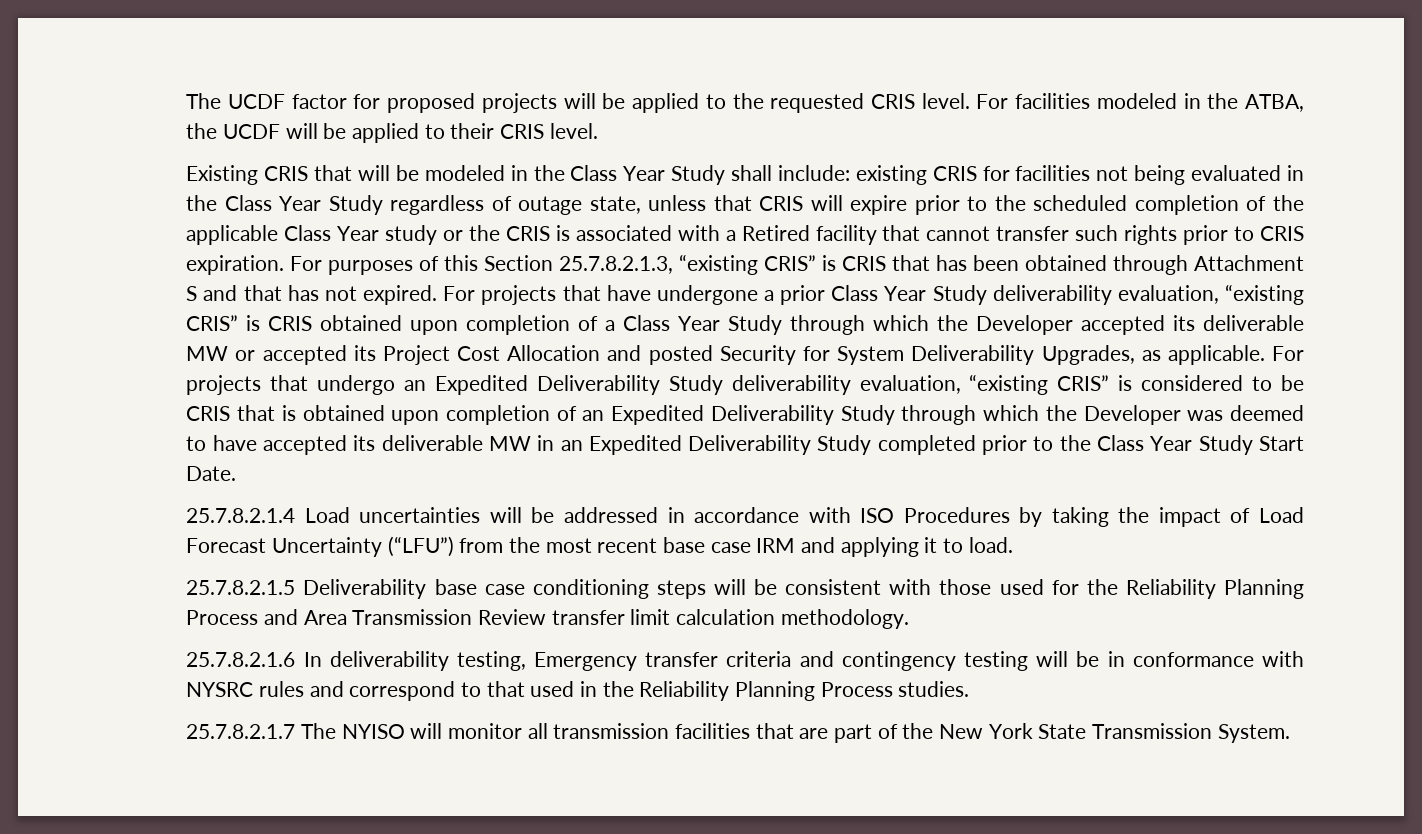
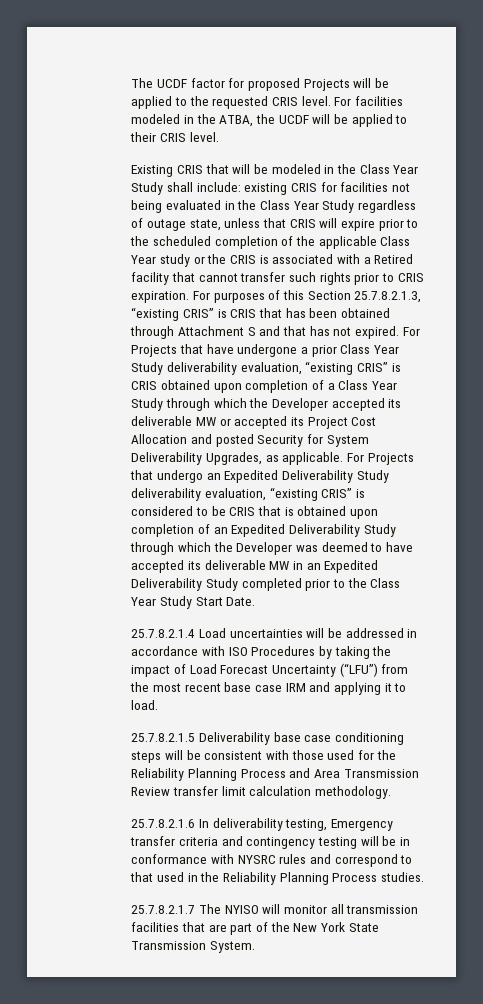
- The UCDF factor for proposed projects will be applied to the requested CRIS level.
+ The UCDF factor for proposed Projects will be applied to the requested CRIS level.
- For projects that have undergone a prior Class Year Study deliverability evaluation, “existing CRIS” is CRIS obtained upon completion of a Class Year Study through which the Developer accepted its deliverable MW or accepted its Project Cost Allocation and posted Security for System Deliverability Upgrades, as applicable.
+ For Projects that have undergone a prior Class Year Study deliverability evaluation, “existing CRIS” is CRIS obtained upon completion of a Class Year Study through which the Developer accepted its deliverable MW or accepted its Project Cost Allocation and posted Security for System Deliverability Upgrades, as applicable.
- For projects that undergo an Expedited Deliverability Study deliverability evaluation, “existing CRIS” is considered to be CRIS that is obtained upon completion of an Expedited Deliverability Study through which the Developer was deemed to have accepted its deliverable MW in an Expedited Deliverability Study completed prior to the Class Year Study Start Date.
+ For Projects that undergo an Expedited Deliverability Study deliverability evaluation, “existing CRIS” is considered to be CRIS that is obtained upon completion of an Expedited Deliverability Study through which the Developer was deemed to have accepted its deliverable MW in an Expedited Deliverability Study completed prior to the Class Year Study Start Date.

